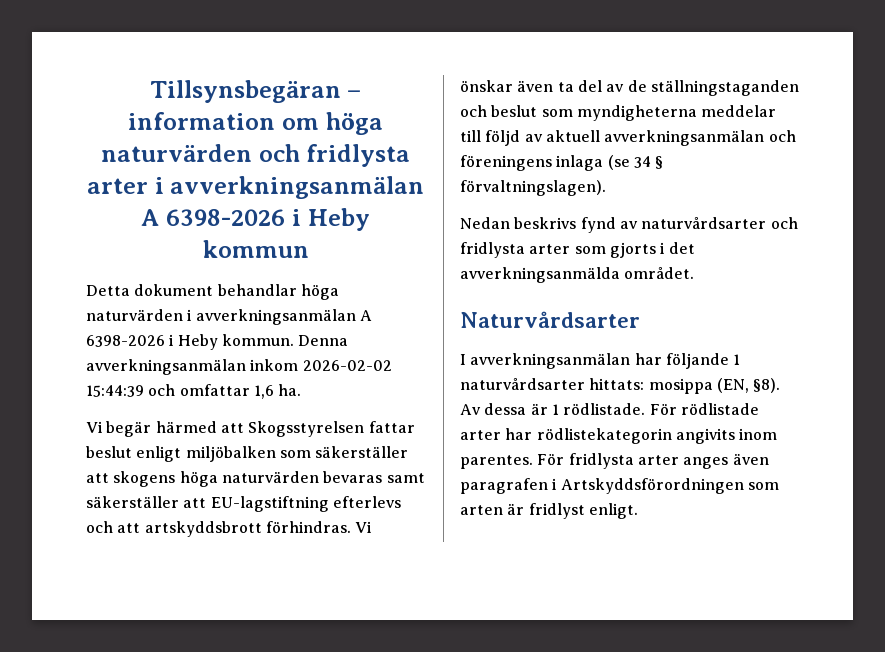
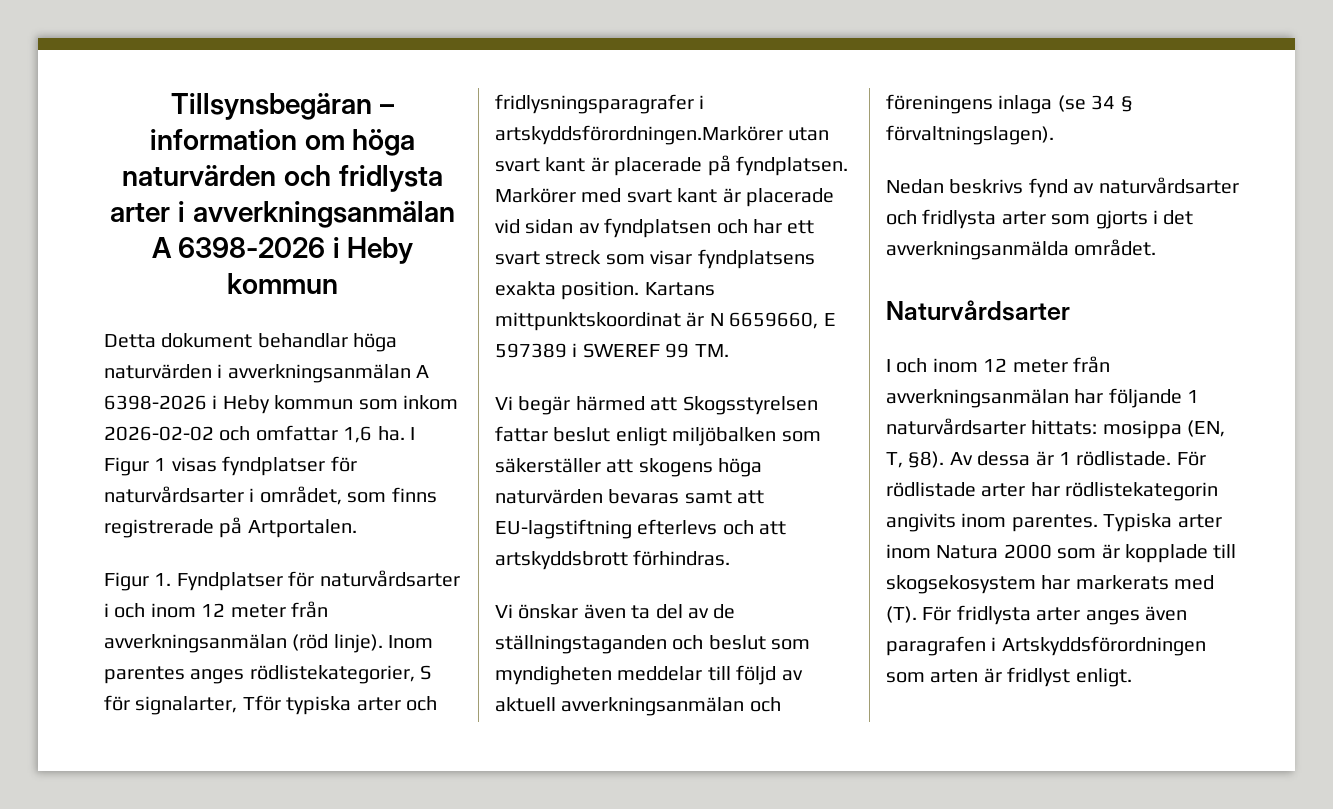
- Detta dokument behandlar höga naturvärden i avverkningsanmälan A 6398-2026 i Heby kommun. Denna avverkningsanmälan inkom 2026-02-02 15:44:39 och omfattar 1,6 ha.
+ Detta dokument behandlar höga naturvärden i avverkningsanmälan A 6398-2026 i Heby kommun som inkom 2026-02-02 och omfattar 1,6 ha. I Figur 1 visas fyndplatser för naturvårdsarter i området, som finns registrerade på Artportalen.
+ Figur 1. Fyndplatser för naturvårdsarter i och inom 12 meter från avverkningsanmälan (röd linje). Inom parentes anges rödlistekategorier, S för signalarter, Tför typiska arter och fridlysningsparagrafer i artskyddsförordningen.Markörer utan svart kant är placerade på fyndplatsen. Markörer med svart kant är placerade vid sidan av fyndplatsen och har ett svart streck som visar fyndplatsens exakta position. Kartans mittpunktskoordinat är N 6659660, E 597389 i SWEREF 99 TM.
- Vi begär härmed att Skogsstyrelsen fattar beslut enligt miljöbalken som säkerställer att skogens höga naturvärden bevaras samt säkerställer att EU-lagstiftning efterlevs och att artskyddsbrott förhindras. Vi önskar även ta del av de ställningstaganden och beslut som myndigheterna meddelar till följd av aktuell avverkningsanmälan och föreningens inlaga (se 34 § förvaltningslagen).
+ Vi begär härmed att Skogsstyrelsen fattar beslut enligt miljöbalken som säkerställer att skogens höga naturvärden bevaras samt att EU-lagstiftning efterlevs och att artskyddsbrott förhindras.
+ Vi önskar även ta del av de ställningstaganden och beslut som myndigheten meddelar till följd av aktuell avverkningsanmälan och föreningens inlaga (se 34 § förvaltningslagen).
- I avverkningsanmälan har följande 1 naturvårdsarter hittats: mosippa (EN, §8).
+ I och inom 12 meter från avverkningsanmälan har följande 1 naturvårdsarter hittats: mosippa (EN, T, §8).
- För fridlysta arter anges även paragrafen i Artskyddsförordningen som arten är fridlyst enligt.
+ Typiska arter inom Natura 2000 som är kopplade till skogsekosystem har markerats med (T). För fridlysta arter anges även paragrafen i Artskyddsförordningen som arten är fridlyst enligt.

